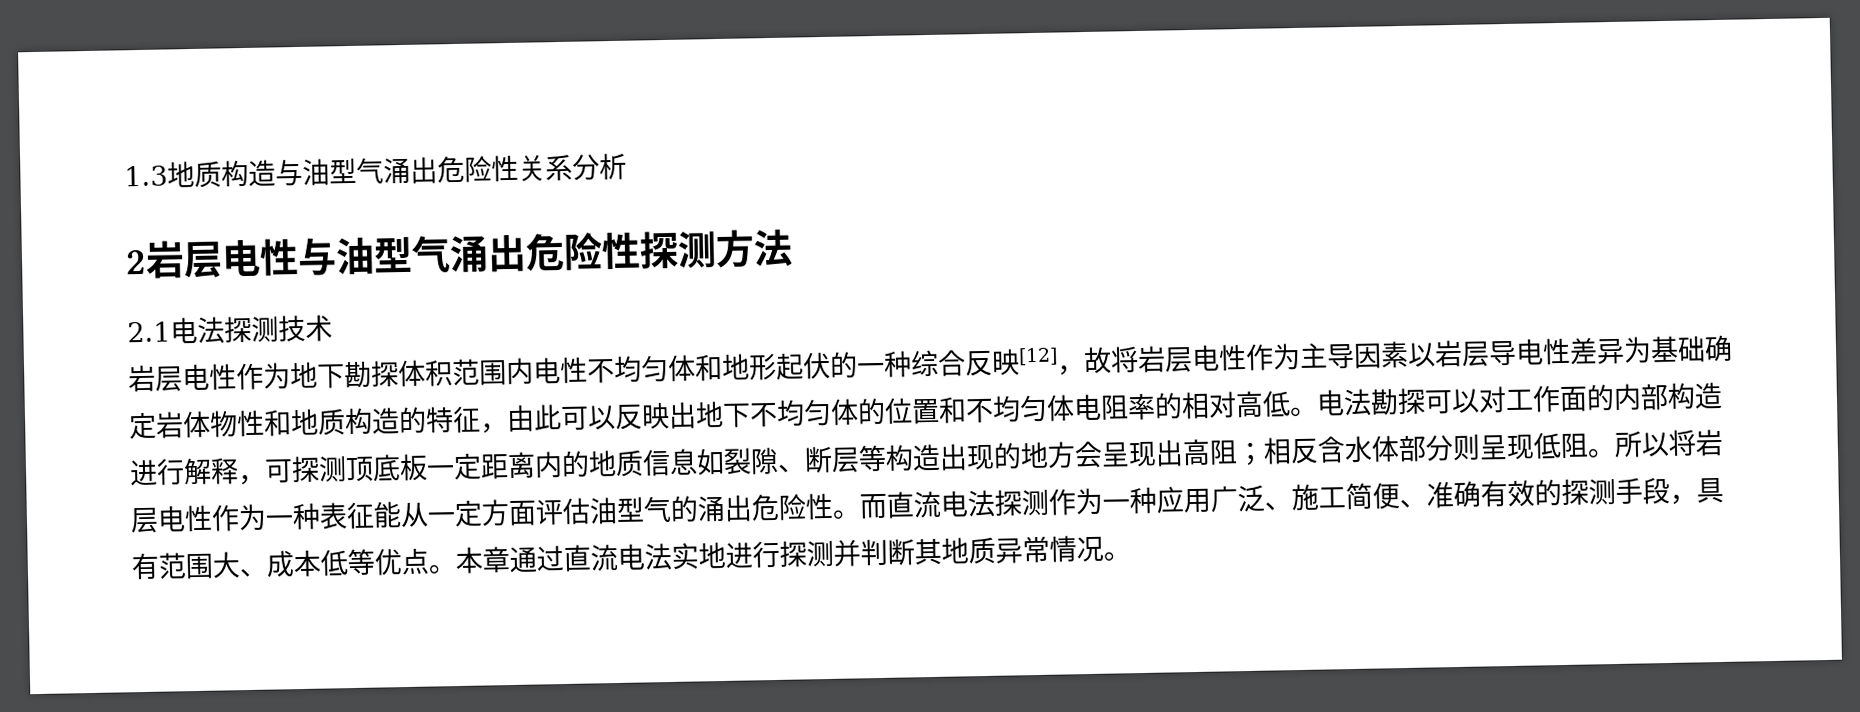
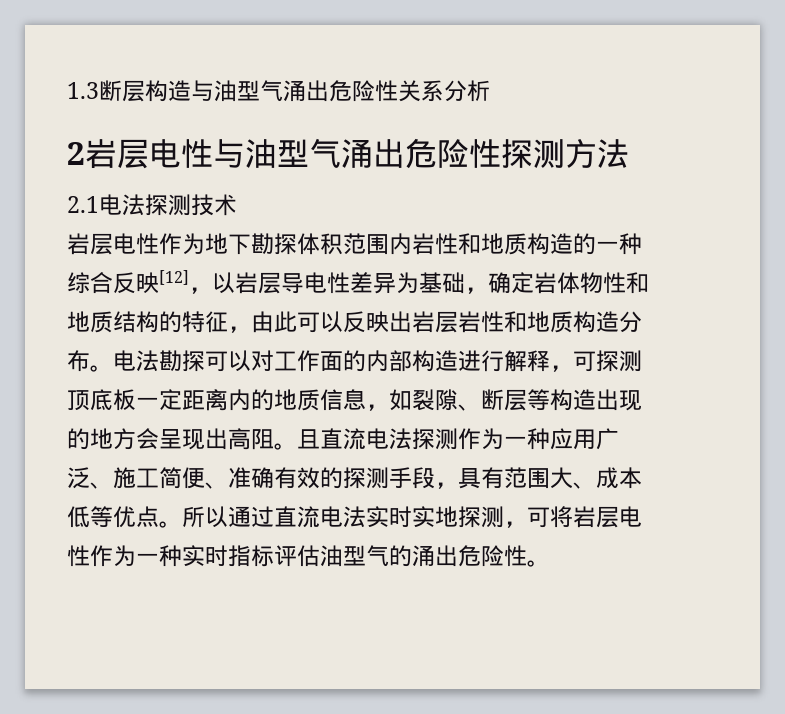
- 1.3地质构造与油型气涌出危险性关系分析
+ 1.3断层构造与油型气涌出危险性关系分析
- 岩层电性作为地下勘探体积范围内电性不均匀体和地形起伏的一种综合反映[12]，故将岩层电性作为主导因素以岩层导电性差异为基础确定岩体物性和地质构造的特征，由此可以反映出地下不均匀体的位置和不均匀体电阻率的相对高低。
+ 岩层电性作为地下勘探体积范围内岩性和地质构造的一种综合反映[12]，以岩层导电性差异为基础，确定岩体物性和地质结构的特征，由此可以反映出岩层岩性和地质构造分布。
- 电法勘探可以对工作面的内部构造进行解释，可探测顶底板一定距离内的地质信息如裂隙、断层等构造出现的地方会呈现出高阻；相反含水体部分则呈现低阻。所以将岩层电性作为一种表征能从一定方面评估油型气的涌出危险性。而直流电法探测作为一种应用广泛、施工简便、准确有效的探测手段，具有范围大、成本低等优点。
+ 电法勘探可以对工作面的内部构造进行解释，可探测顶底板一定距离内的地质信息，如裂隙、断层等构造出现的地方会呈现出高阻。且直流电法探测作为一种应用广泛、施工简便、准确有效的探测手段，具有范围大、成本低等优点。
- 本章通过直流电法实地进行探测并判断其地质异常情况。
+ 所以通过直流电法实时实地探测，可将岩层电性作为一种实时指标评估油型气的涌出危险性。

